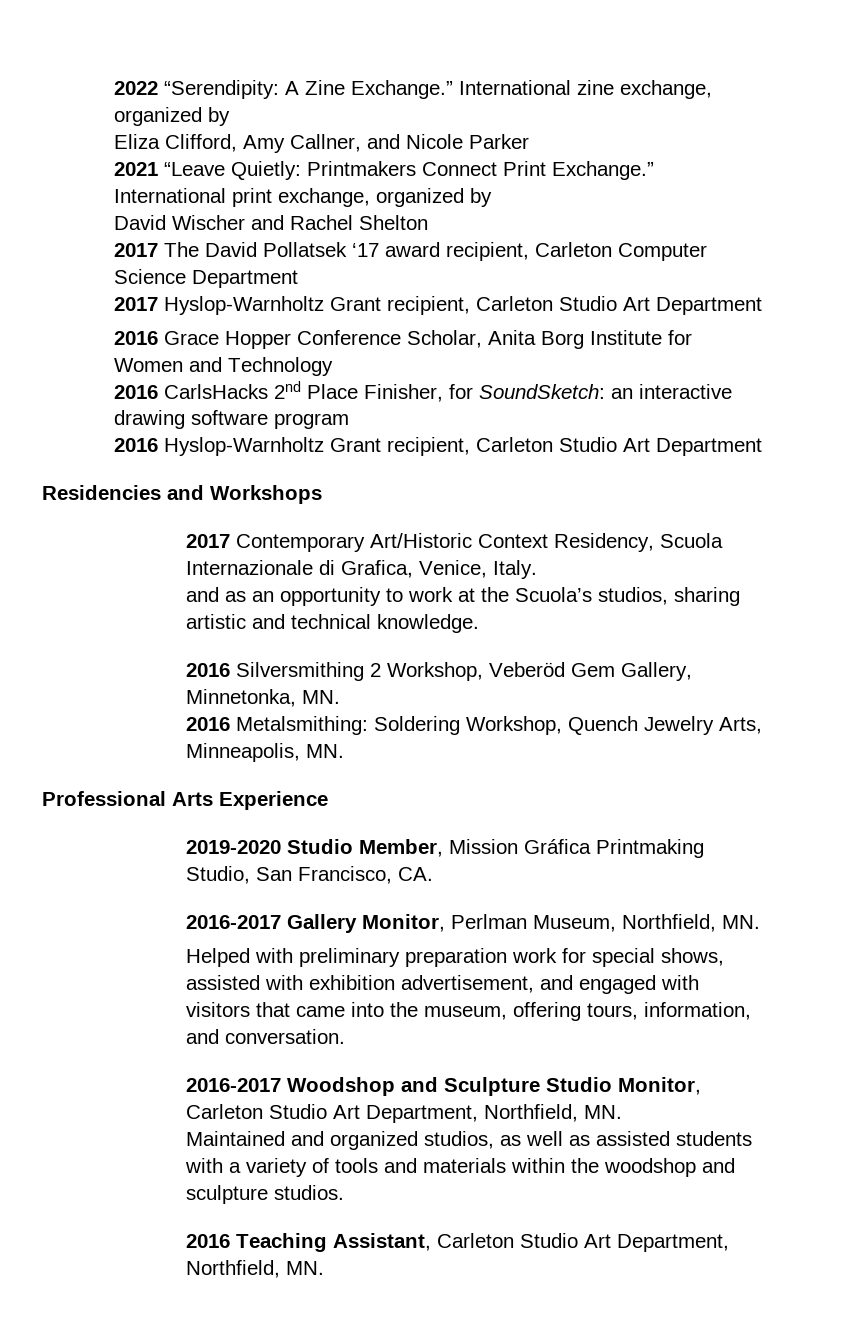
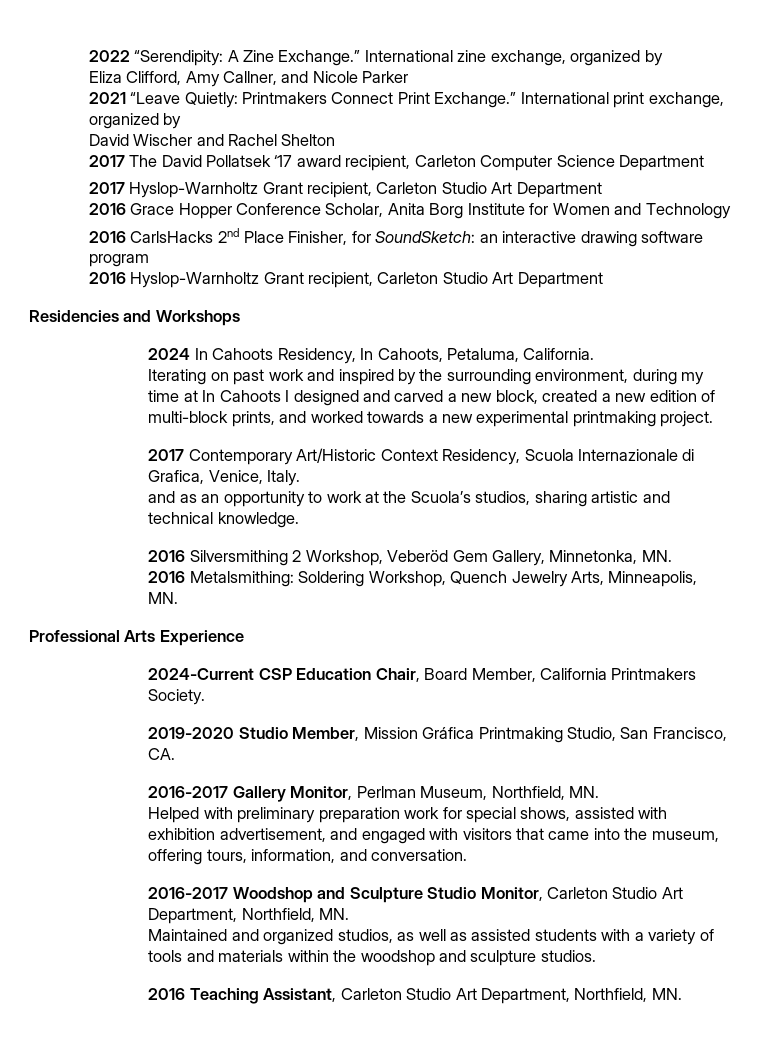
+ 2024 In Cahoots Residency, In Cahoots, Petaluma, California.
+ Iterating on past work and inspired by the surrounding environment, during my time at In Cahoots I designed and carved a new block, created a new edition of multi-block prints, and worked towards a new experimental printmaking project.
+ 2024-Current CSP Education Chair, Board Member, California Printmakers Society.

